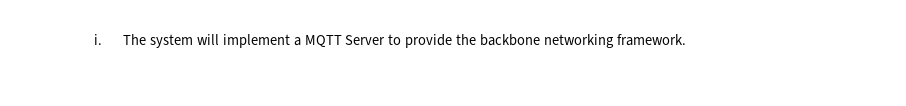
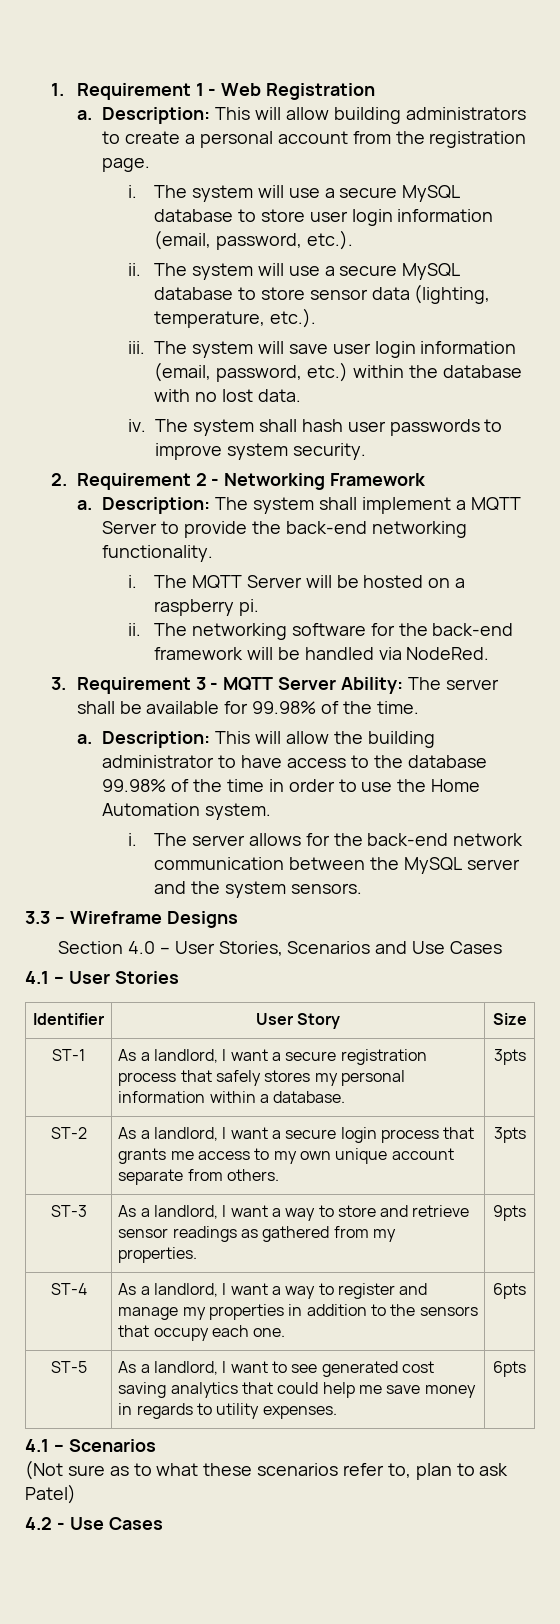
- i. The system will implement a MQTT Server to provide the backbone networking framework.
+ 1. Requirement 1 - Web Registration
+ a. Description: This will allow building administrators to create a personal account from the registration page.
+ i. The system will use a secure MySQL database to store user login information (email, password, etc.).
+ ii. The system will use a secure MySQL database to store sensor data (lighting, temperature, etc.).
+ iii. The system will save user login information (email, password, etc.) within the database with no lost data.
+ iv. The system shall hash user passwords to improve system security.
+ 2. Requirement 2 - Networking Framework
+ a. Description: The system shall implement a MQTT Server to provide the back-end networking functionality.
+ i. The MQTT Server will be hosted on a raspberry pi.
+ ii. The networking software for the back-end framework will be handled via NodeRed.
+ 3. Requirement 3 - MQTT Server Ability: The server shall be available for 99.98% of the time.
+ a. Description: This will allow the building administrator to have access to the database 99.98% of the time in order to use the Home Automation system.
+ i. The server allows for the back-end network communication between the MySQL server and the system sensors.
+ 3.3 – Wireframe Designs
+ Section 4.0 – User Stories, Scenarios and Use Cases
+ 4.1 – User Stories
+ Identifier | User Story | Size
+ ST-1 | As a landlord, I want a secure registration process that safely stores my personal information within a database. | 3pts
+ ST-2 | As a landlord, I want a secure login process that grants me access to my own unique account separate from others. | 3pts
+ ST-3 | As a landlord, I want a way to store and retrieve sensor readings as gathered from my properties. | 9pts
+ ST-4 | As a landlord, I want a way to register and manage my properties in addition to the sensors that occupy each one. | 6pts
+ ST-5 | As a landlord, I want to see generated cost saving analytics that could help me save money in regards to utility expenses. | 6pts
+ 4.1 – Scenarios
+ (Not sure as to what these scenarios refer to, plan to ask Patel)
+ 4.2 - Use Cases

